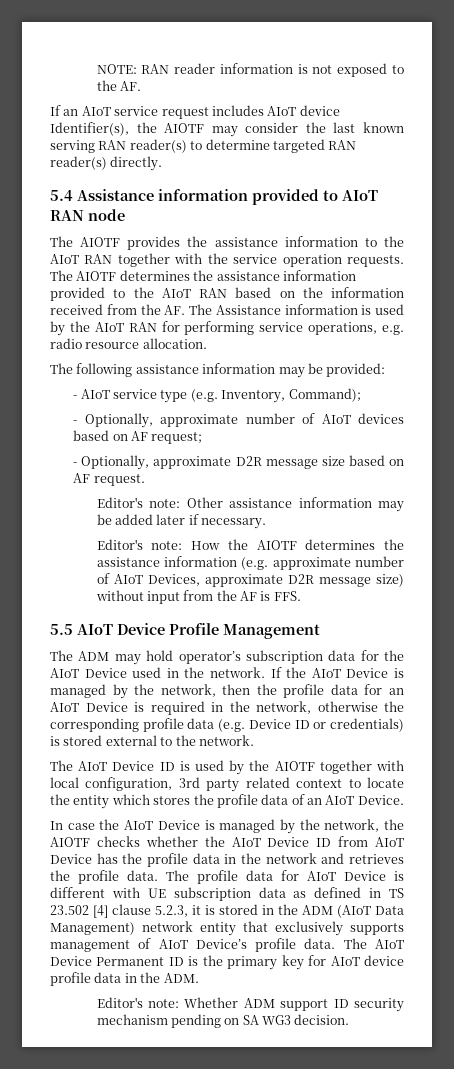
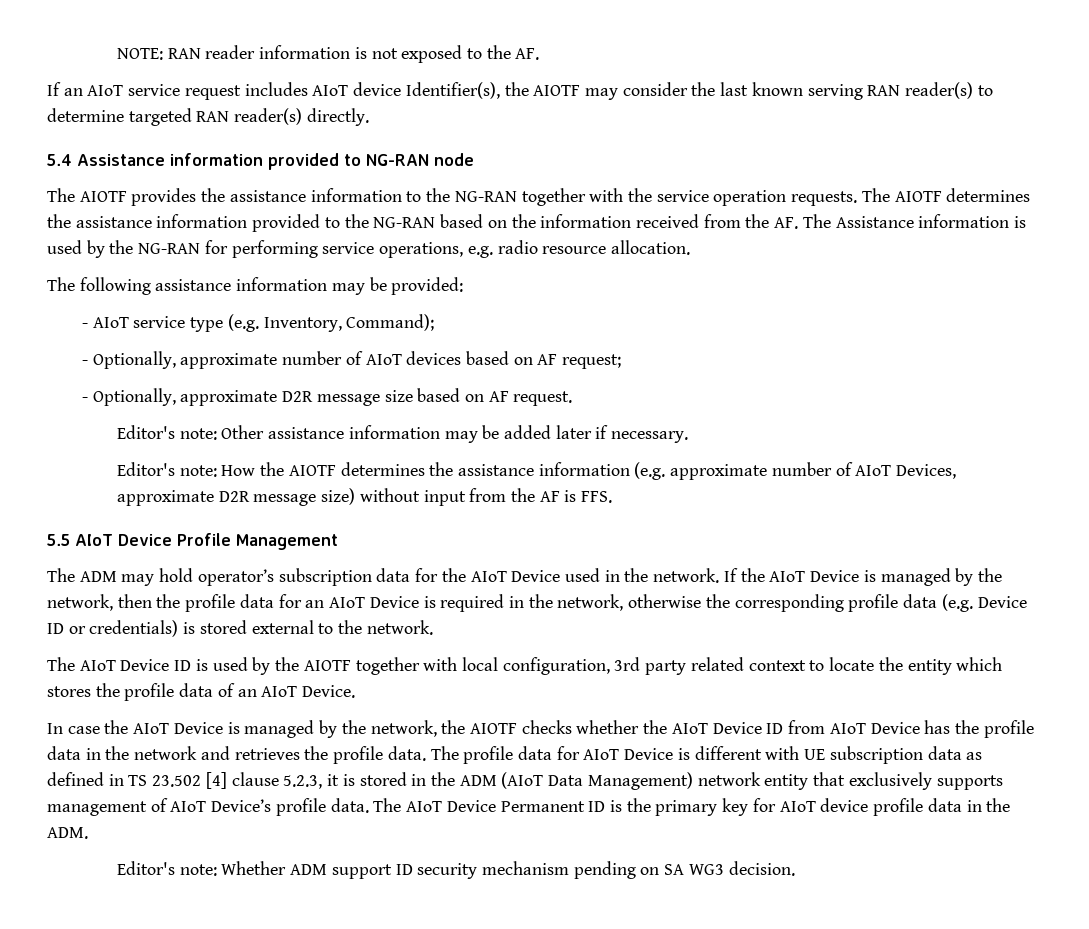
- 5.4 Assistance information provided to AIoT RAN node
+ 5.4 Assistance information provided to NG-RAN node
- The AIOTF provides the assistance information to the AIoT RAN together with the service operation requests.
+ The AIOTF provides the assistance information to the NG-RAN together with the service operation requests.
- The AIOTF determines the assistance information provided to the AIoT RAN based on the information received from the AF. The Assistance information is used by the AIoT RAN for performing service operations, e.g. radio resource allocation.
+ The AIOTF determines the assistance information provided to the NG-RAN based on the information received from the AF. The Assistance information is used by the NG-RAN for performing service operations, e.g. radio resource allocation.

